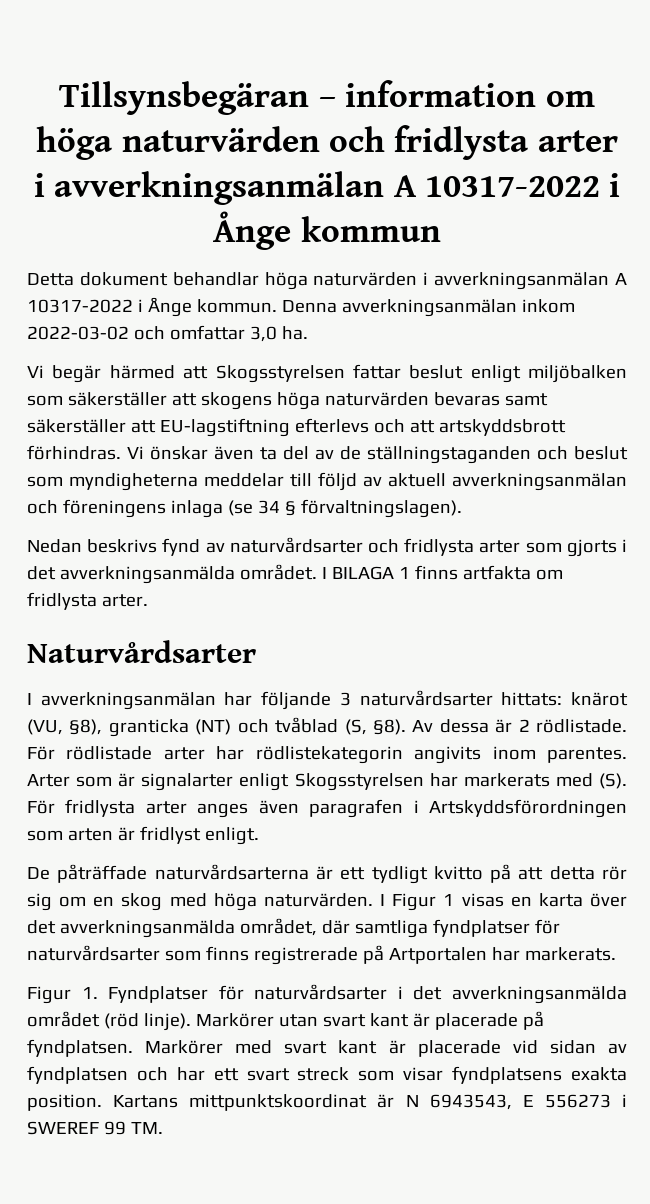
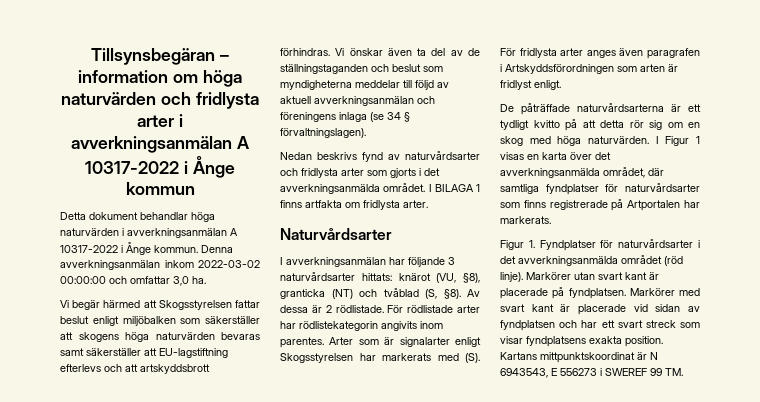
- Denna avverkningsanmälan inkom 2022-03-02 och omfattar 3,0 ha.
+ Denna avverkningsanmälan inkom 2022-03-02 00:00:00 och omfattar 3,0 ha.

